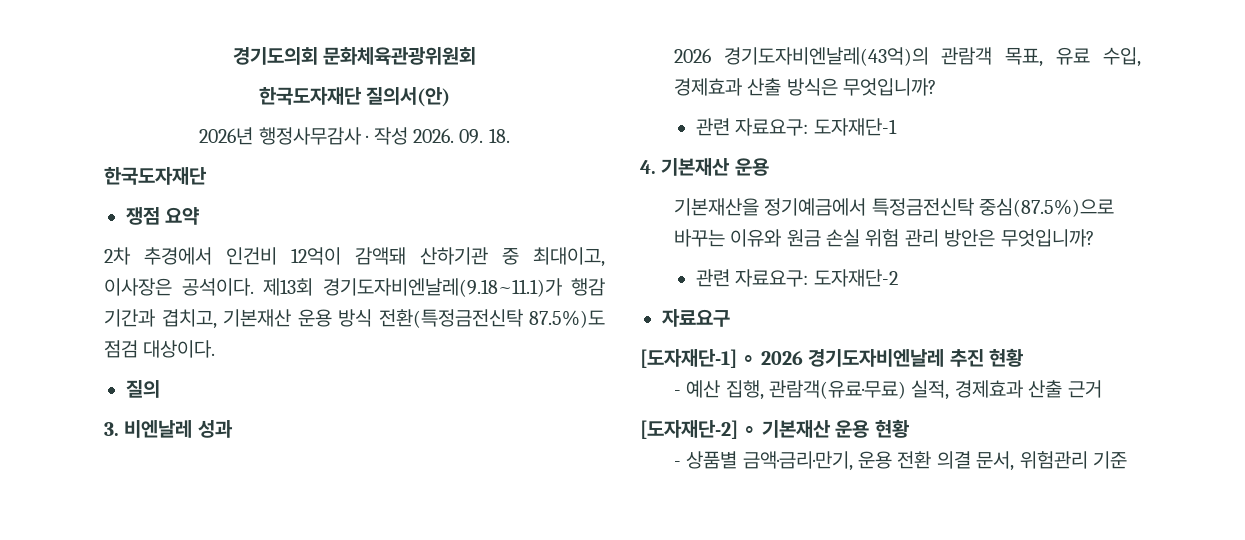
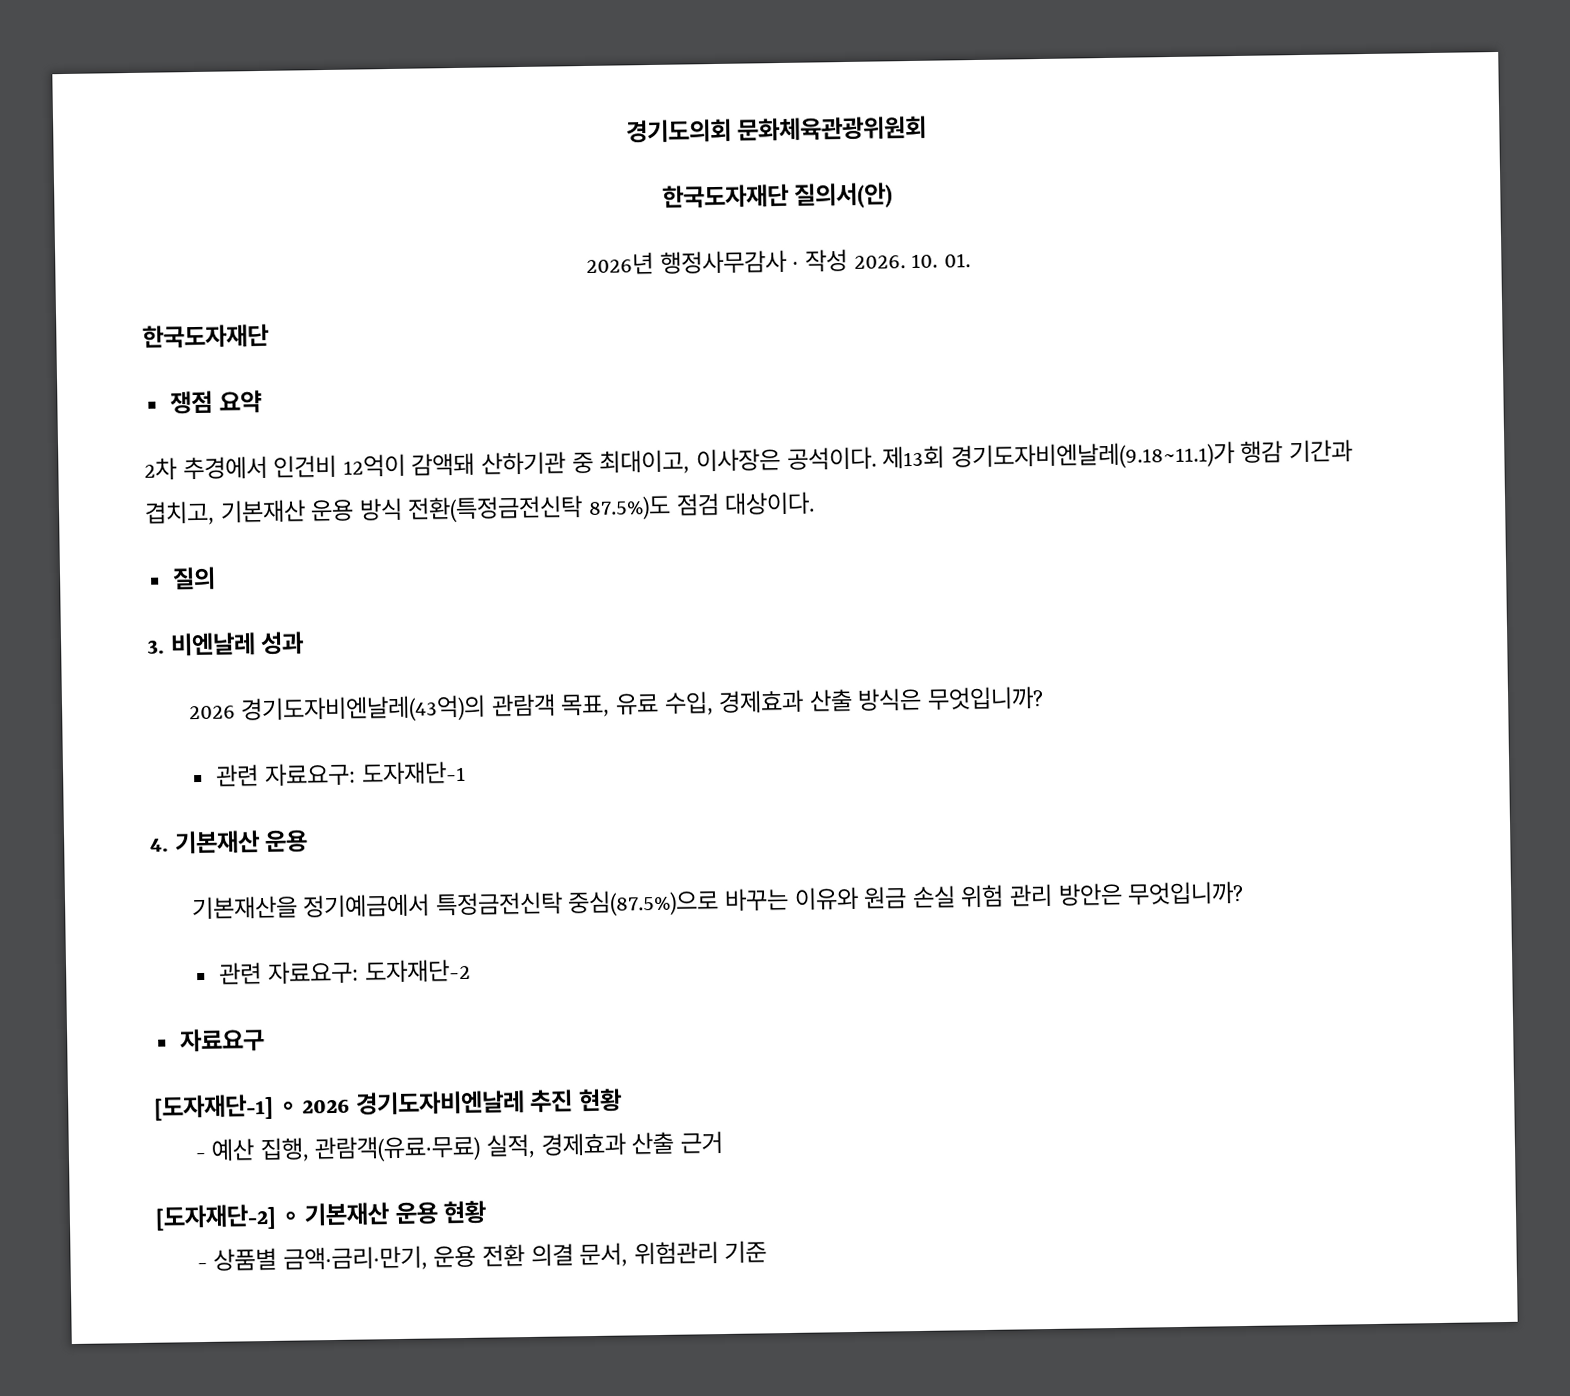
- 09. 18.
+ 10. 01.

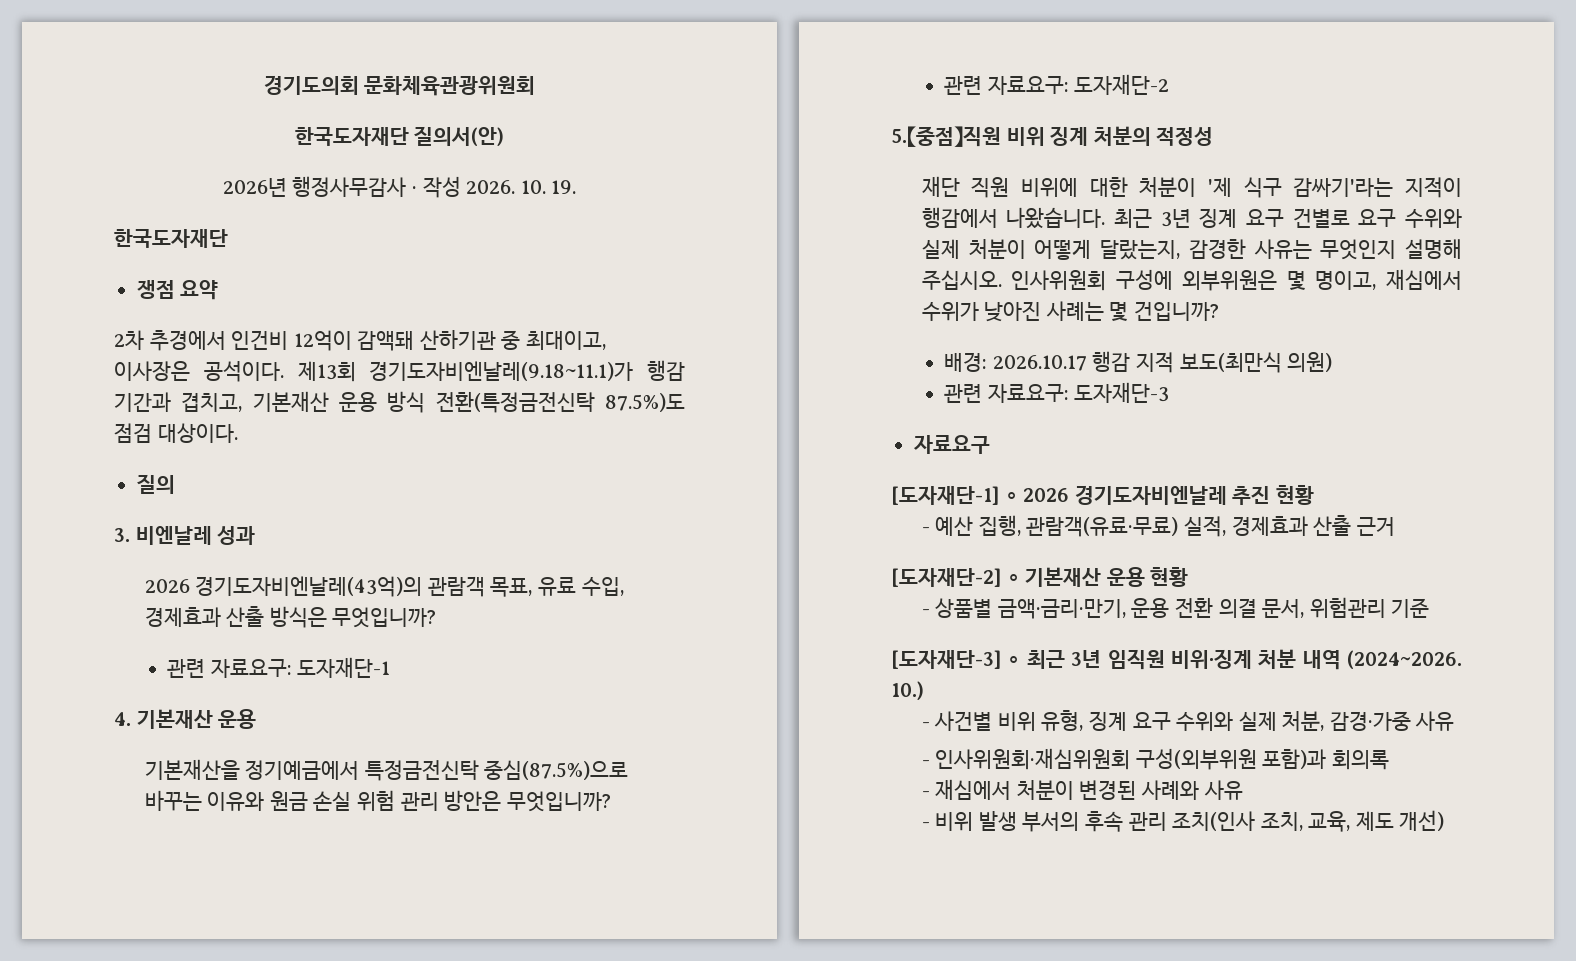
- 10. 01.
+ 10. 19.
+ 5.【중점】직원 비위 징계 처분의 적정성
+ 재단 직원 비위에 대한 처분이 '제 식구 감싸기'라는 지적이 행감에서 나왔습니다. 최근 3년 징계 요구 건별로 요구 수위와 실제 처분이 어떻게 달랐는지, 감경한 사유는 무엇인지 설명해 주십시오. 인사위원회 구성에 외부위원은 몇 명이고, 재심에서 수위가 낮아진 사례는 몇 건입니까?
+ 배경: 2026.10.17 행감 지적 보도(최만식 의원)
+ 관련 자료요구: 도자재단-3
+ [도자재단-3] ∘ 최근 3년 임직원 비위·징계 처분 내역 (2024~2026. 10.)
+ - 사건별 비위 유형, 징계 요구 수위와 실제 처분, 감경·가중 사유
+ - 인사위원회·재심위원회 구성(외부위원 포함)과 회의록
+ - 재심에서 처분이 변경된 사례와 사유
+ - 비위 발생 부서의 후속 관리 조치(인사 조치, 교육, 제도 개선)

